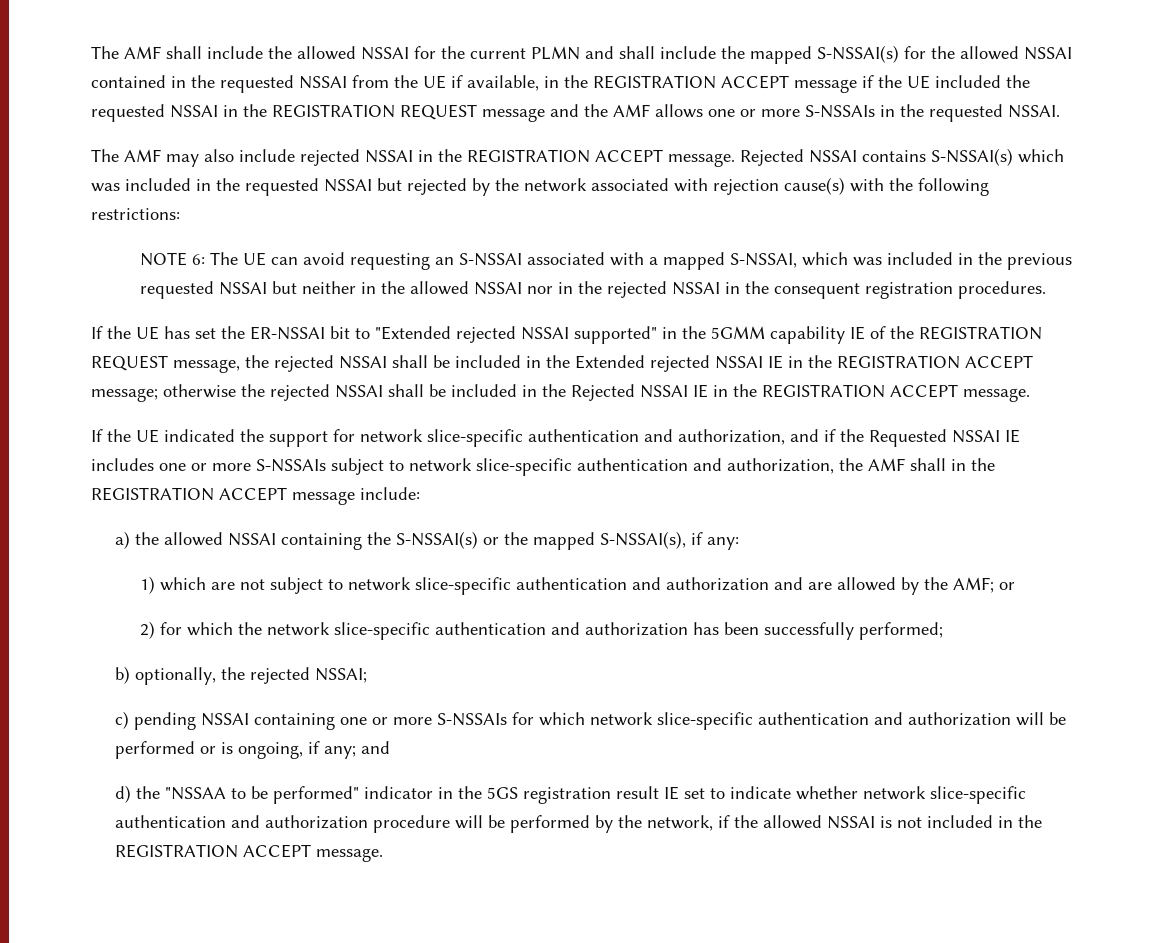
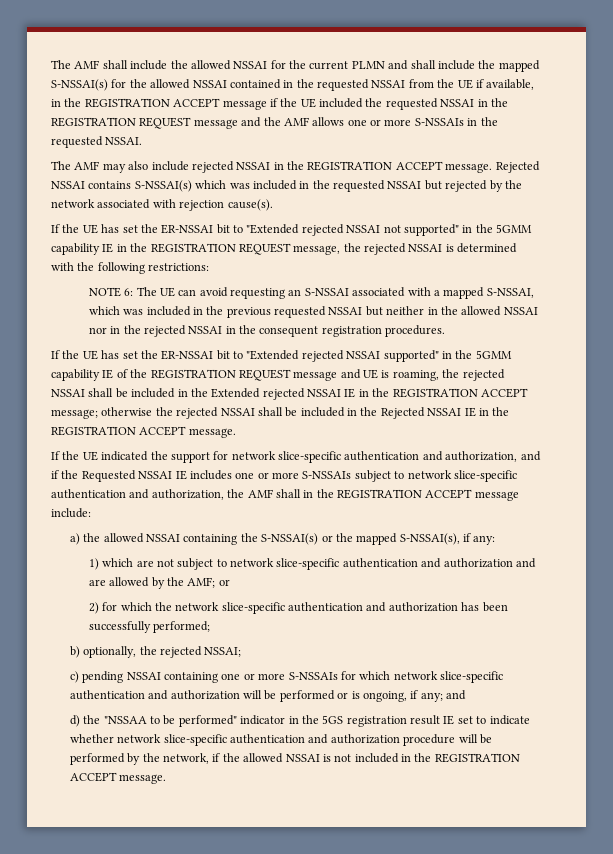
- Rejected NSSAI contains S-NSSAI(s) which was included in the requested NSSAI but rejected by the network associated with rejection cause(s) with the following restrictions:
+ Rejected NSSAI contains S-NSSAI(s) which was included in the requested NSSAI but rejected by the network associated with rejection cause(s).
+ If the UE has set the ER-NSSAI bit to "Extended rejected NSSAI not supported" in the 5GMM capability IE in the REGISTRATION REQUEST message, the rejected NSSAI is determined with the following restrictions:
- If the UE has set the ER-NSSAI bit to "Extended rejected NSSAI supported" in the 5GMM capability IE of the REGISTRATION REQUEST message, the rejected NSSAI shall be included in the Extended rejected NSSAI IE in the REGISTRATION ACCEPT message; otherwise the rejected NSSAI shall be included in the Rejected NSSAI IE in the REGISTRATION ACCEPT message.
+ If the UE has set the ER-NSSAI bit to "Extended rejected NSSAI supported" in the 5GMM capability IE of the REGISTRATION REQUEST message and UE is roaming, the rejected NSSAI shall be included in the Extended rejected NSSAI IE in the REGISTRATION ACCEPT message; otherwise the rejected NSSAI shall be included in the Rejected NSSAI IE in the REGISTRATION ACCEPT message.

